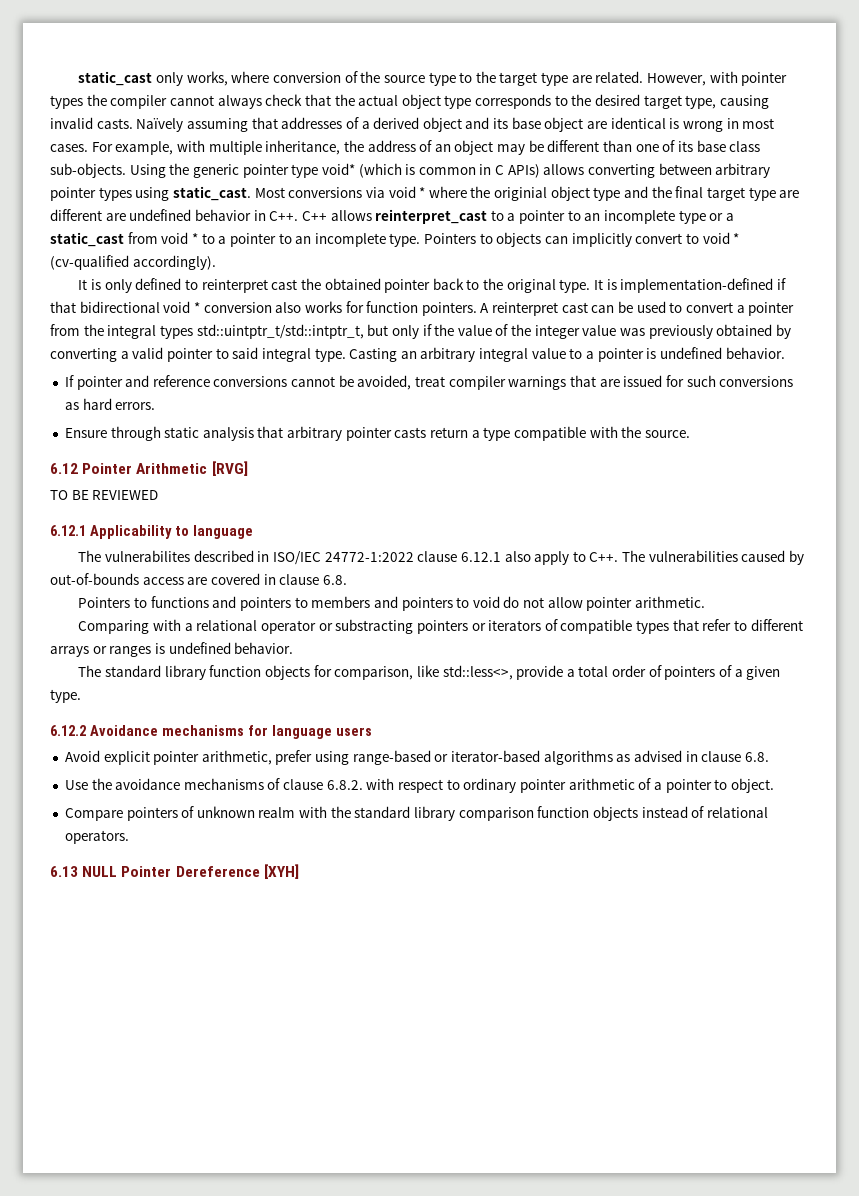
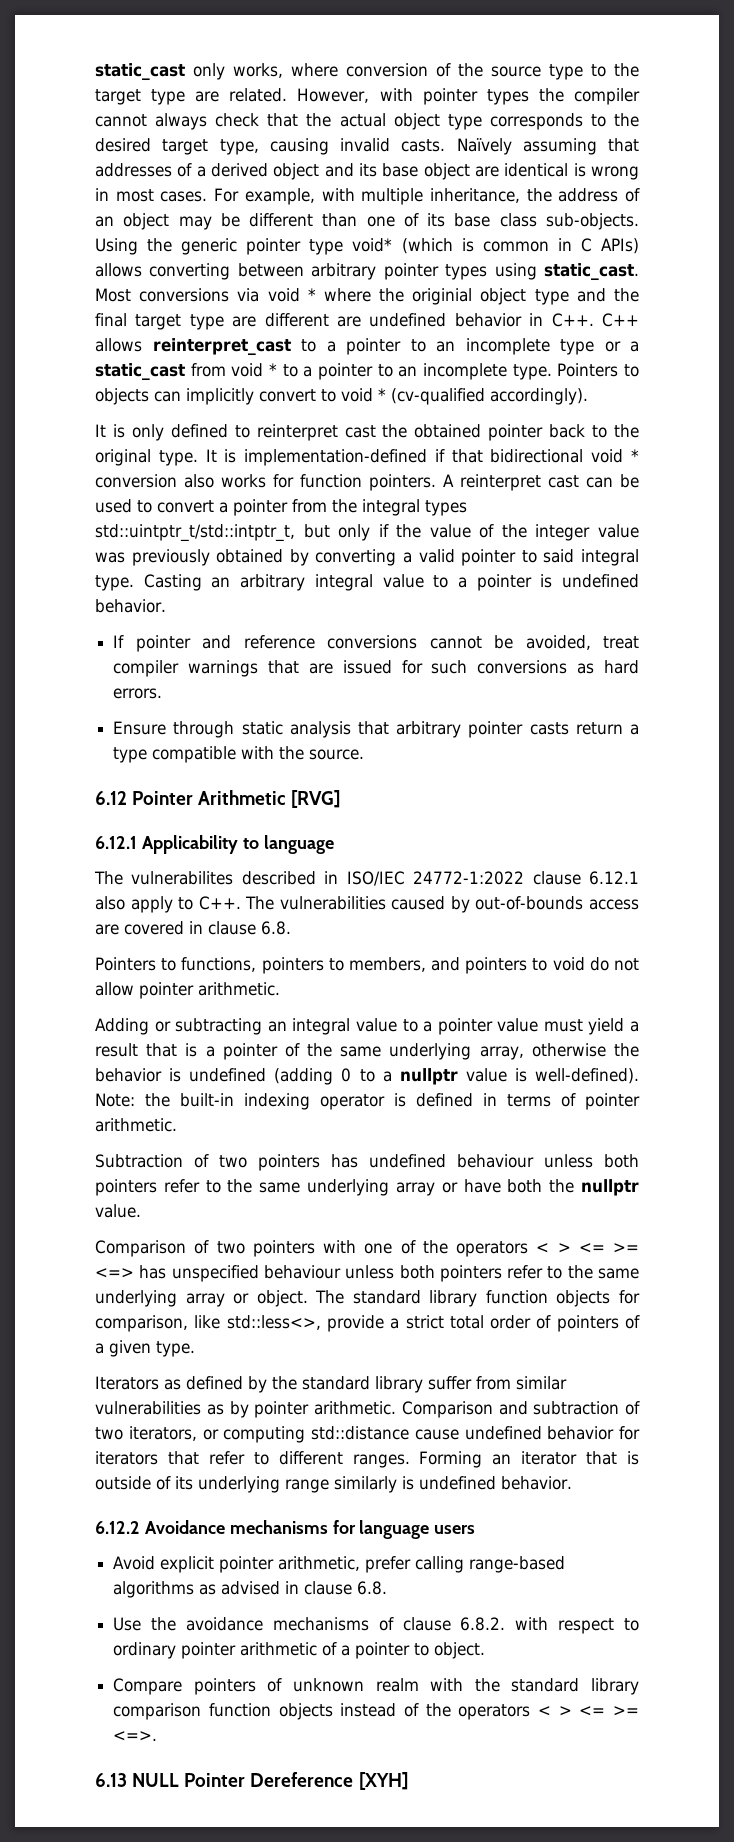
- TO BE REVIEWED
- Pointers to functions and pointers to members and pointers to void do not allow pointer arithmetic.
+ Pointers to functions, pointers to members, and pointers to void do not allow pointer arithmetic.
- Comparing with a relational operator or substracting pointers or iterators of compatible types that refer to different arrays or ranges is undefined behavior.
- The standard library function objects for comparison, like std::less<>, provide a total order of pointers of a given type.
+ Adding or subtracting an integral value to a pointer value must yield a result that is a pointer of the same underlying array, otherwise the behavior is undefined (adding 0 to a nullptr value is well-defined). Note: the built-in indexing operator is defined in terms of pointer arithmetic.
+ Subtraction of two pointers has undefined behaviour unless both pointers refer to the same underlying array or have both the nullptr value.
+ Comparison of two pointers with one of the operators < > <= >= <=> has unspecified behaviour unless both pointers refer to the same underlying array or object. The standard library function objects for comparison, like std::less<>, provide a strict total order of pointers of a given type.
+ Iterators as defined by the standard library suffer from similar vulnerabilities as by pointer arithmetic. Comparison and subtraction of two iterators, or computing std::distance cause undefined behavior for iterators that refer to different ranges. Forming an iterator that is outside of its underlying range similarly is undefined behavior.
- Avoid explicit pointer arithmetic, prefer using range-based or iterator-based algorithms as advised in clause 6.8.
+ Avoid explicit pointer arithmetic, prefer calling range-based algorithms as advised in clause 6.8.
- Compare pointers of unknown realm with the standard library comparison function objects instead of relational operators.
+ Compare pointers of unknown realm with the standard library comparison function objects instead of the operators < > <= >= <=>.

